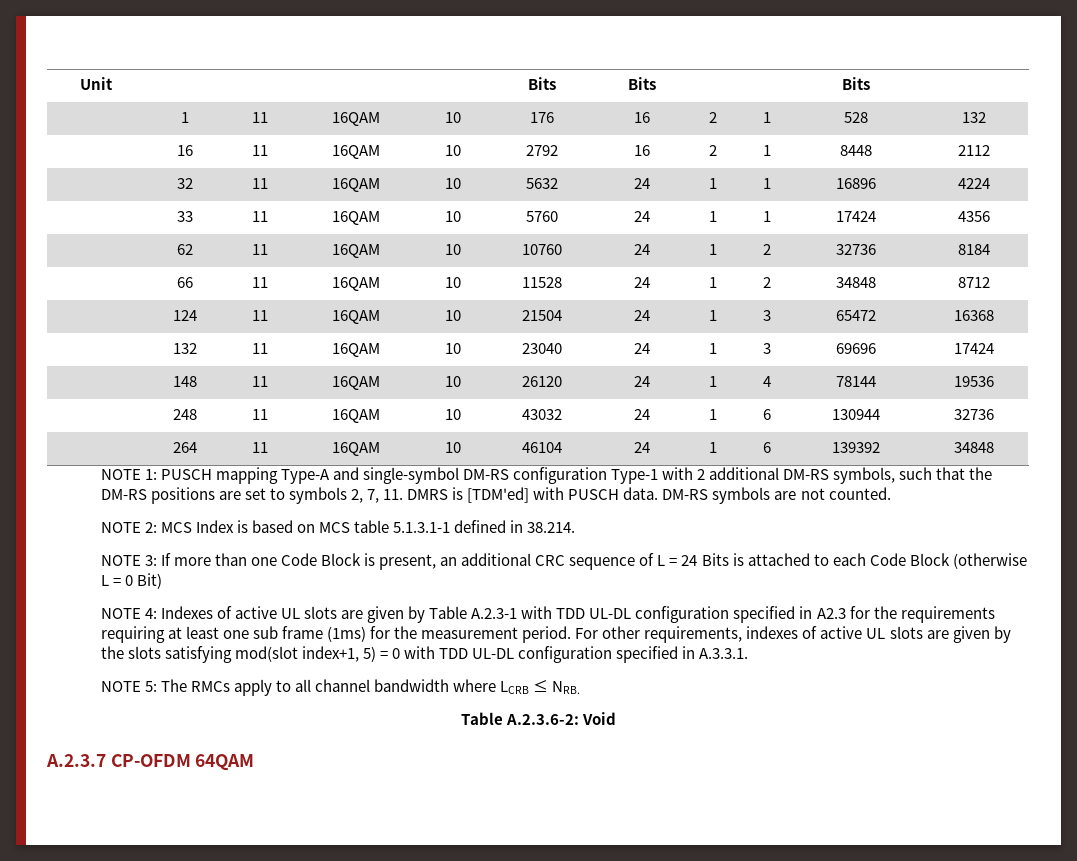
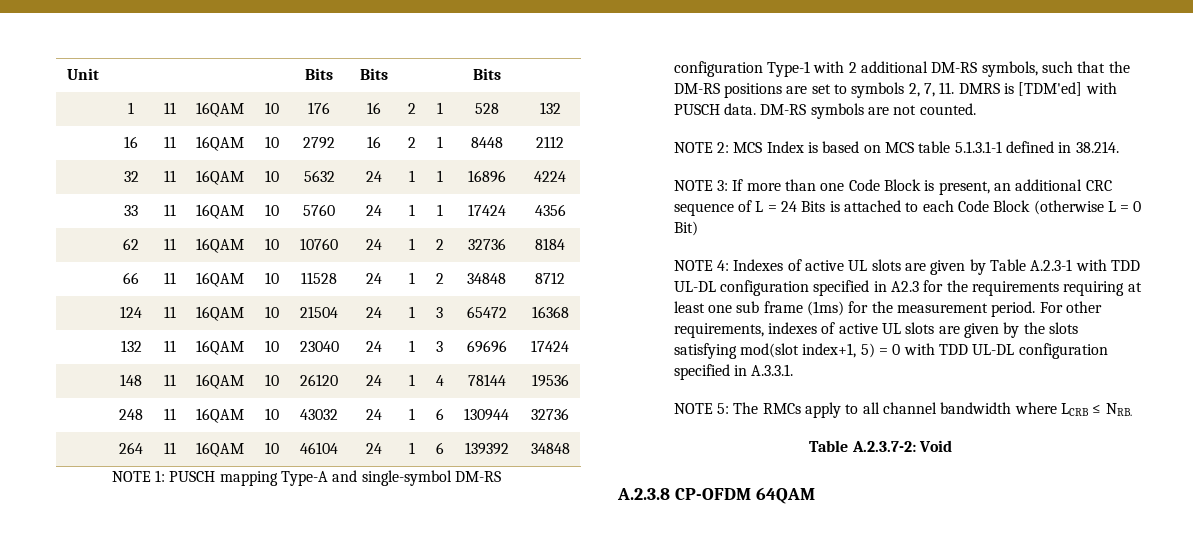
- Table A.2.3.6-2: Void
+ Table A.2.3.7-2: Void
- A.2.3.7 CP-OFDM 64QAM
+ A.2.3.8 CP-OFDM 64QAM

